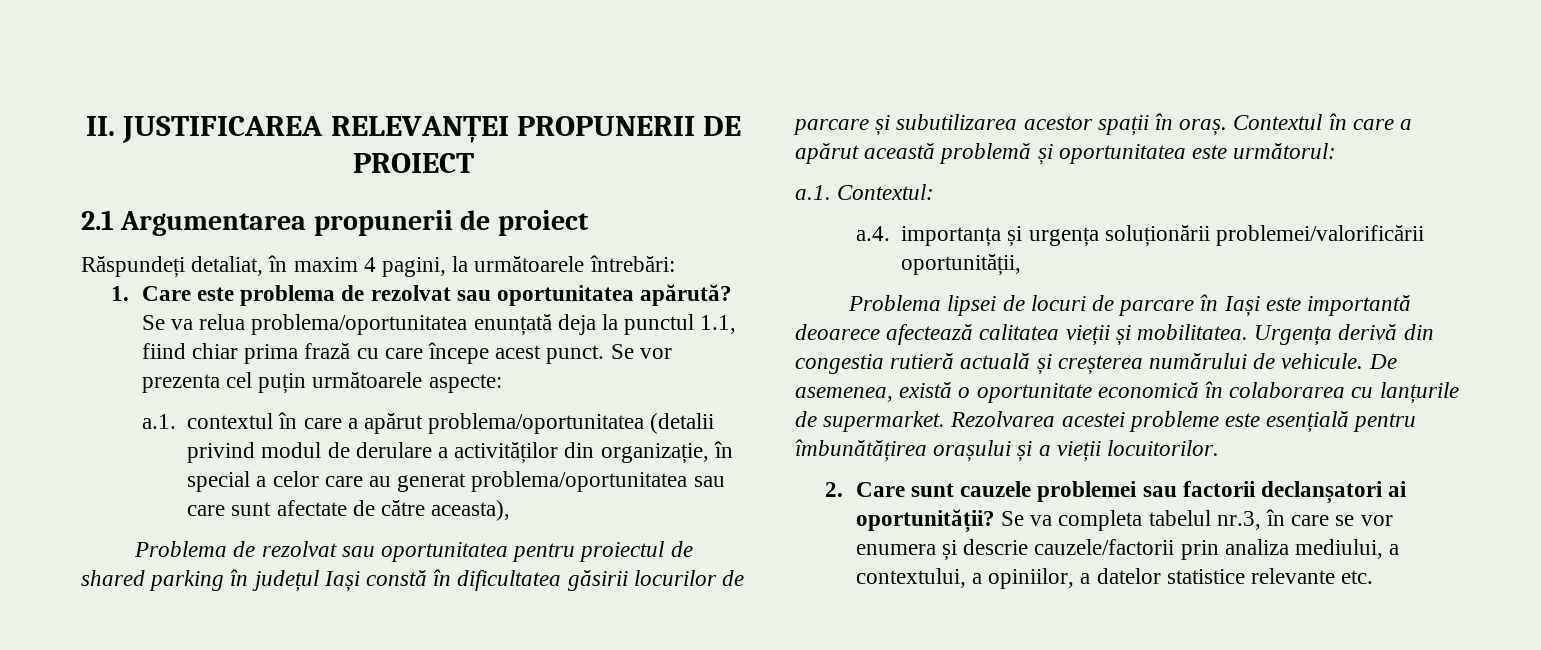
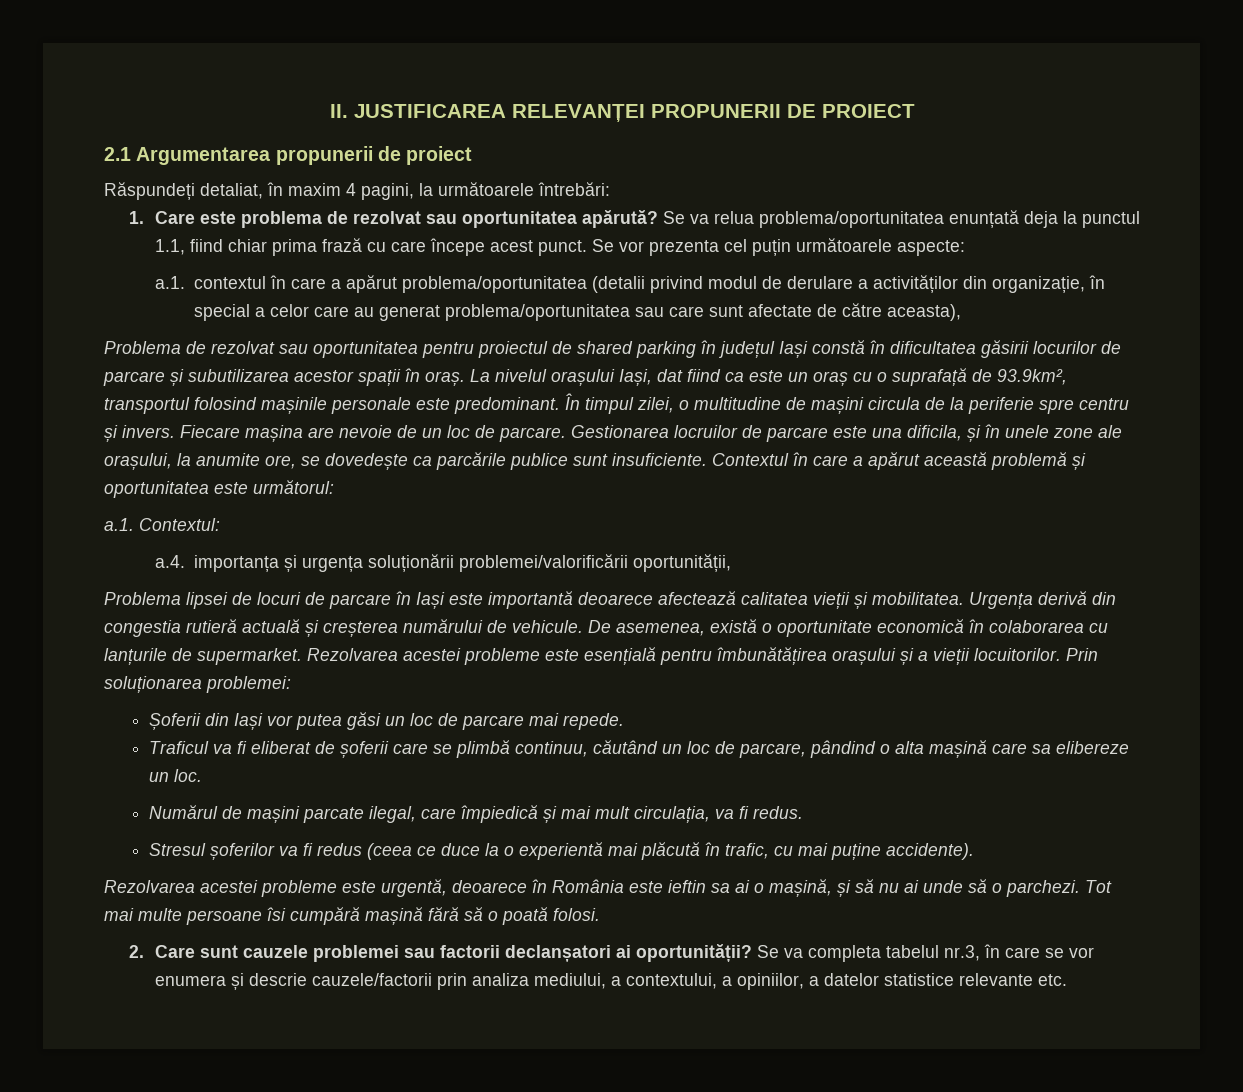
+ La nivelul orașului Iași, dat fiind ca este un oraș cu o suprafață de 93.9km², transportul folosind mașinile personale este predominant. În timpul zilei, o multitudine de mașini circula de la periferie spre centru și invers. Fiecare mașina are nevoie de un loc de parcare. Gestionarea locruilor de parcare este una dificila, și în unele zone ale orașului, la anumite ore, se dovedește ca parcările publice sunt insuficiente.
+ Prin soluționarea problemei:
+ Șoferii din Iași vor putea găsi un loc de parcare mai repede.
+ Traficul va fi eliberat de șoferii care se plimbă continuu, căutând un loc de parcare, pândind o alta mașină care sa elibereze un loc.
+ Numărul de mașini parcate ilegal, care împiedică și mai mult circulația, va fi redus.
+ Stresul șoferilor va fi redus (ceea ce duce la o experientă mai plăcută în trafic, cu mai puține accidente).
+ Rezolvarea acestei probleme este urgentă, deoarece în România este ieftin sa ai o mașină, și să nu ai unde să o parchezi. Tot mai multe persoane îsi cumpără mașină fără să o poată folosi.

